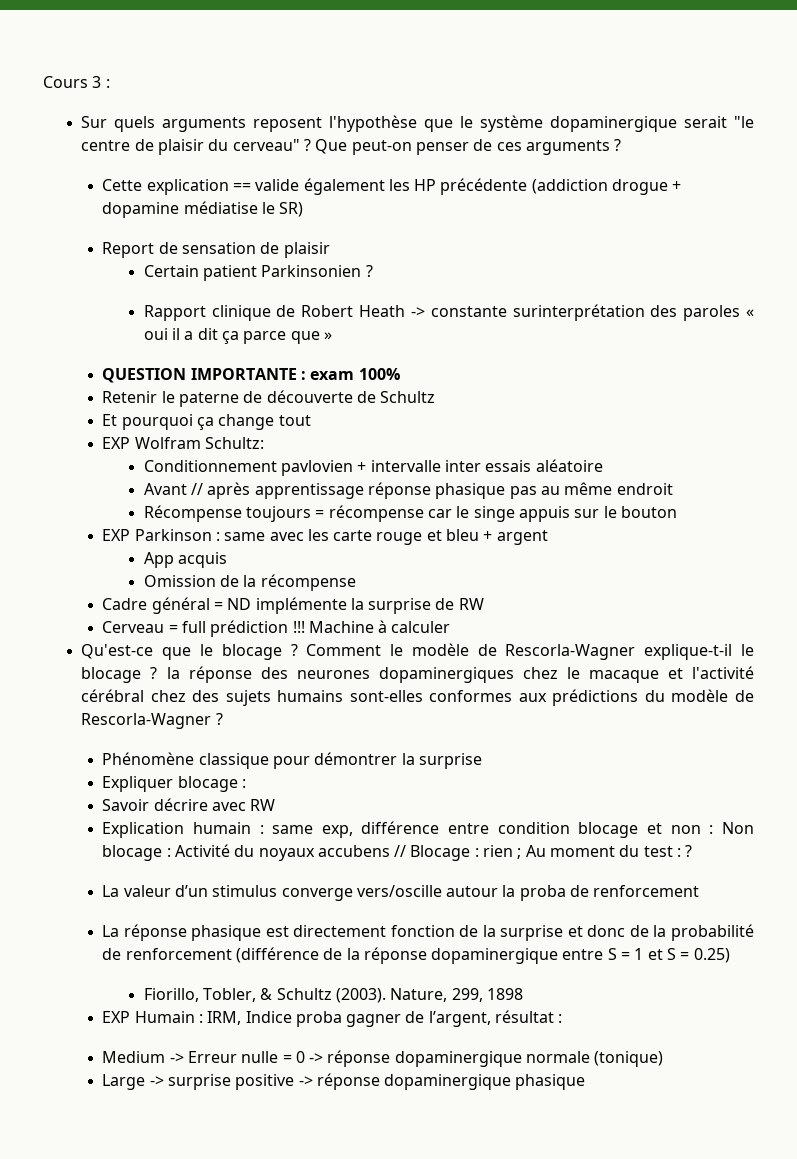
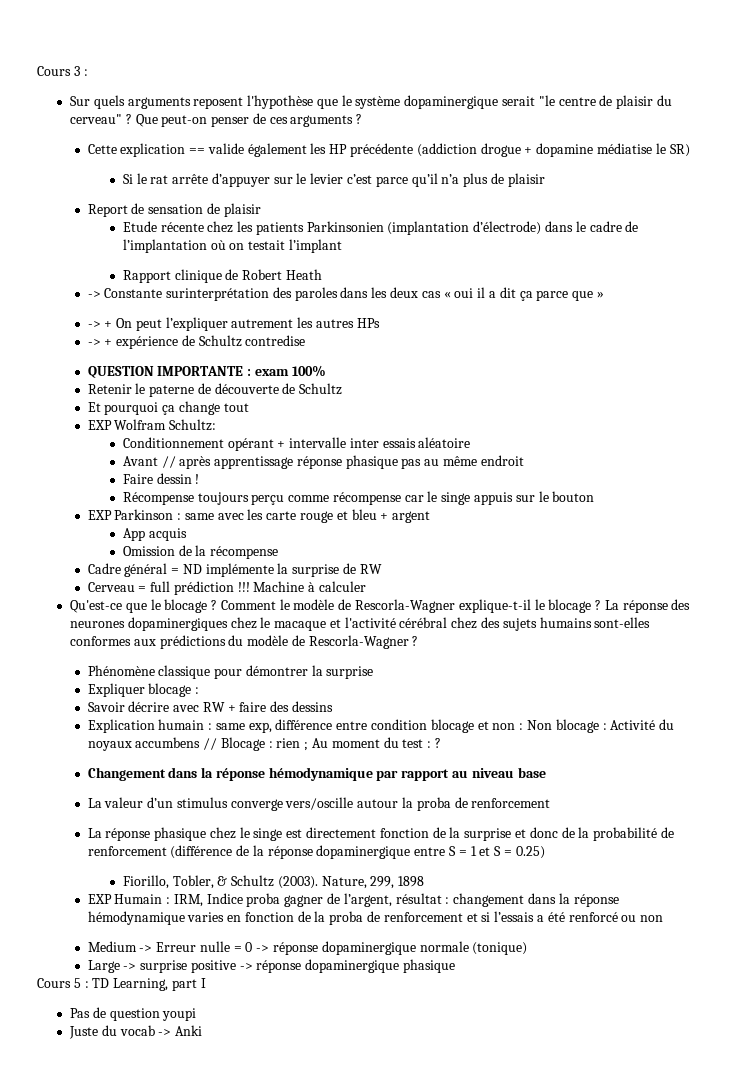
+ Si le rat arrête d’appuyer sur le levier c’est parce qu’il n’a plus de plaisir
- Certain patient Parkinsonien ?
+ Etude récente chez les patients Parkinsonien (implantation d’électrode) dans le cadre de l’implantation où on testait l’implant
- Rapport clinique de Robert Heath -> constante surinterprétation des paroles « oui il a dit ça parce que »
+ Rapport clinique de Robert Heath
+ -> Constante surinterprétation des paroles dans les deux cas « oui il a dit ça parce que »
+ -> + On peut l’expliquer autrement les autres HPs
+ -> + expérience de Schultz contredise
- Conditionnement pavlovien + intervalle inter essais aléatoire
+ Conditionnement opérant + intervalle inter essais aléatoire
+ Faire dessin !
- Récompense toujours = récompense car le singe appuis sur le bouton
+ Récompense toujours perçu comme récompense car le singe appuis sur le bouton
- Comment le modèle de Rescorla-Wagner explique-t-il le blocage ? la réponse des neurones dopaminergiques chez le macaque et l'activité cérébral chez des sujets humains sont-elles conformes aux prédictions du modèle de Rescorla-Wagner ?
+ Comment le modèle de Rescorla-Wagner explique-t-il le blocage ? La réponse des neurones dopaminergiques chez le macaque et l'activité cérébral chez des sujets humains sont-elles conformes aux prédictions du modèle de Rescorla-Wagner ?
- Savoir décrire avec RW
+ Savoir décrire avec RW + faire des dessins
- Explication humain : same exp, différence entre condition blocage et non : Non blocage : Activité du noyaux accubens // Blocage : rien ; Au moment du test : ?
+ Explication humain : same exp, différence entre condition blocage et non : Non blocage : Activité du noyaux accumbens // Blocage : rien ; Au moment du test : ?
+ Changement dans la réponse hémodynamique par rapport au niveau base
- La réponse phasique est directement fonction de la surprise et donc de la probabilité de renforcement (différence de la réponse dopaminergique entre S = 1 et S = 0.25)
+ La réponse phasique chez le singe est directement fonction de la surprise et donc de la probabilité de renforcement (différence de la réponse dopaminergique entre S = 1 et S = 0.25)
- EXP Humain : IRM, Indice proba gagner de l’argent, résultat :
+ EXP Humain : IRM, Indice proba gagner de l’argent, résultat : changement dans la réponse hémodynamique varies en fonction de la proba de renforcement et si l’essais a été renforcé ou non
+ Cours 5 : TD Learning, part I
+ Pas de question youpi
+ Juste du vocab -> Anki

